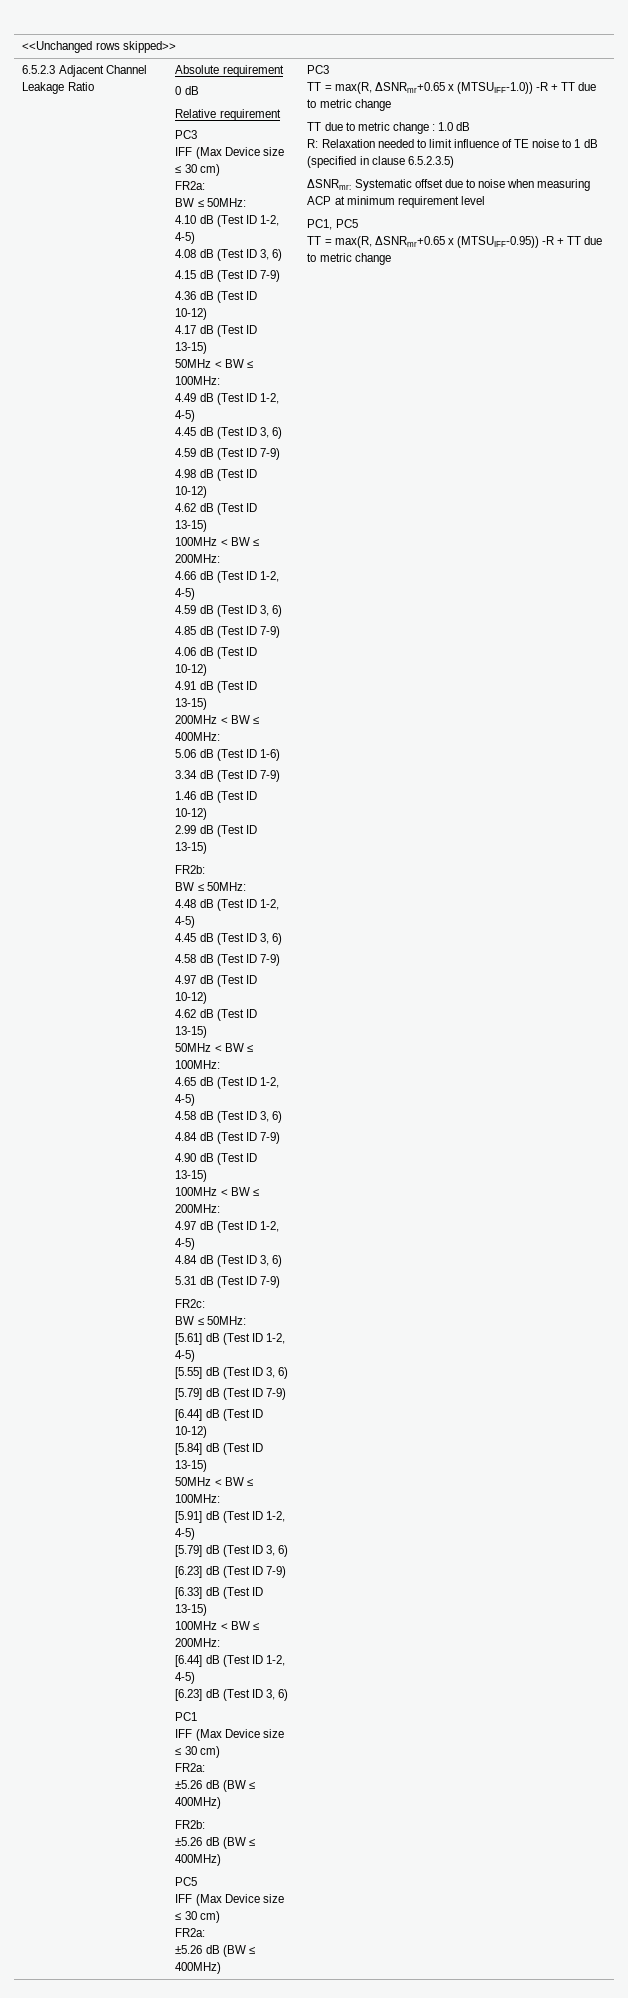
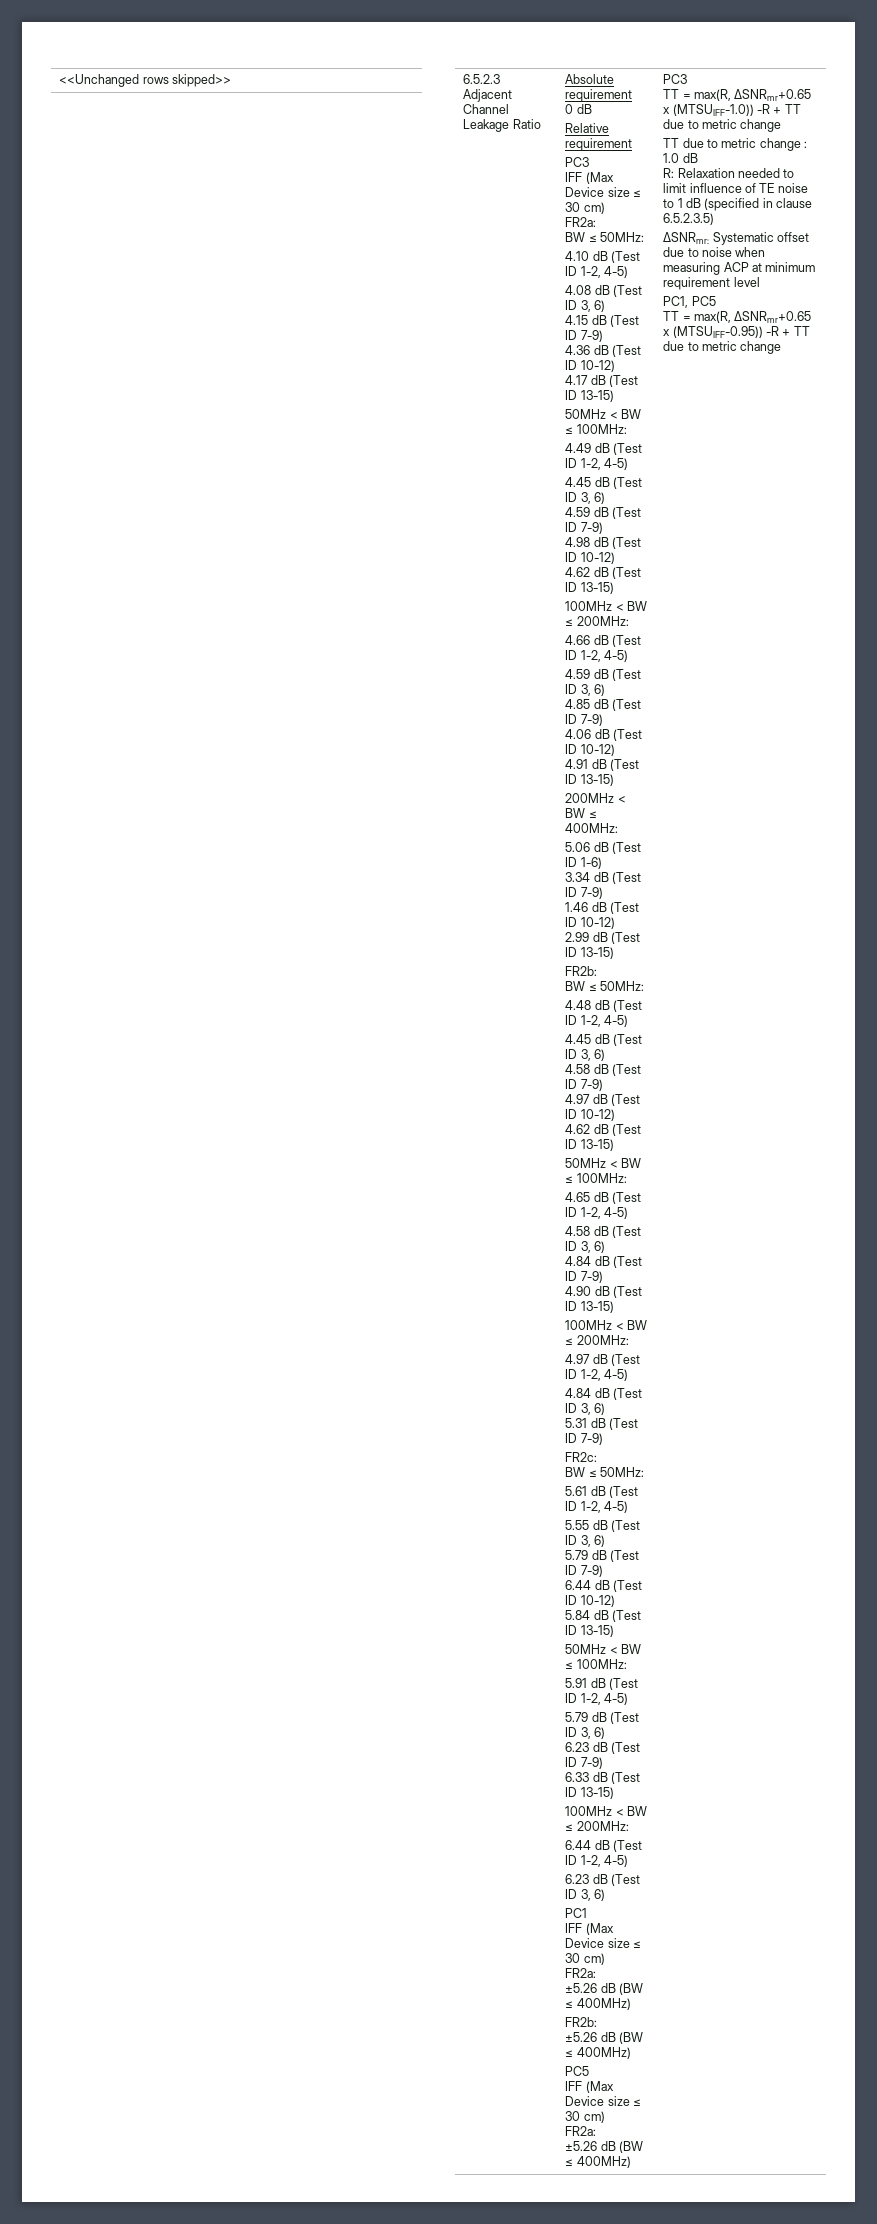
- [5.61] dB (Test ID 1-2, 4-5)
- [5.55] dB (Test ID 3, 6)
- [5.79] dB (Test ID 7-9)
- [6.44] dB (Test ID 10-12)
- [5.84] dB (Test ID 13-15)
+ 5.61 dB (Test ID 1-2, 4-5)
+ 5.55 dB (Test ID 3, 6)
+ 5.79 dB (Test ID 7-9)
+ 6.44 dB (Test ID 10-12)
+ 5.84 dB (Test ID 13-15)
  50MHz < BW ≤ 100MHz:
- [5.91] dB (Test ID 1-2, 4-5)
- [5.79] dB (Test ID 3, 6)
- [6.23] dB (Test ID 7-9)
- [6.33] dB (Test ID 13-15)
+ 5.91 dB (Test ID 1-2, 4-5)
+ 5.79 dB (Test ID 3, 6)
+ 6.23 dB (Test ID 7-9)
+ 6.33 dB (Test ID 13-15)
  100MHz < BW ≤ 200MHz:
- [6.44] dB (Test ID 1-2, 4-5)
- [6.23] dB (Test ID 3, 6)
+ 6.44 dB (Test ID 1-2, 4-5)
+ 6.23 dB (Test ID 3, 6)

